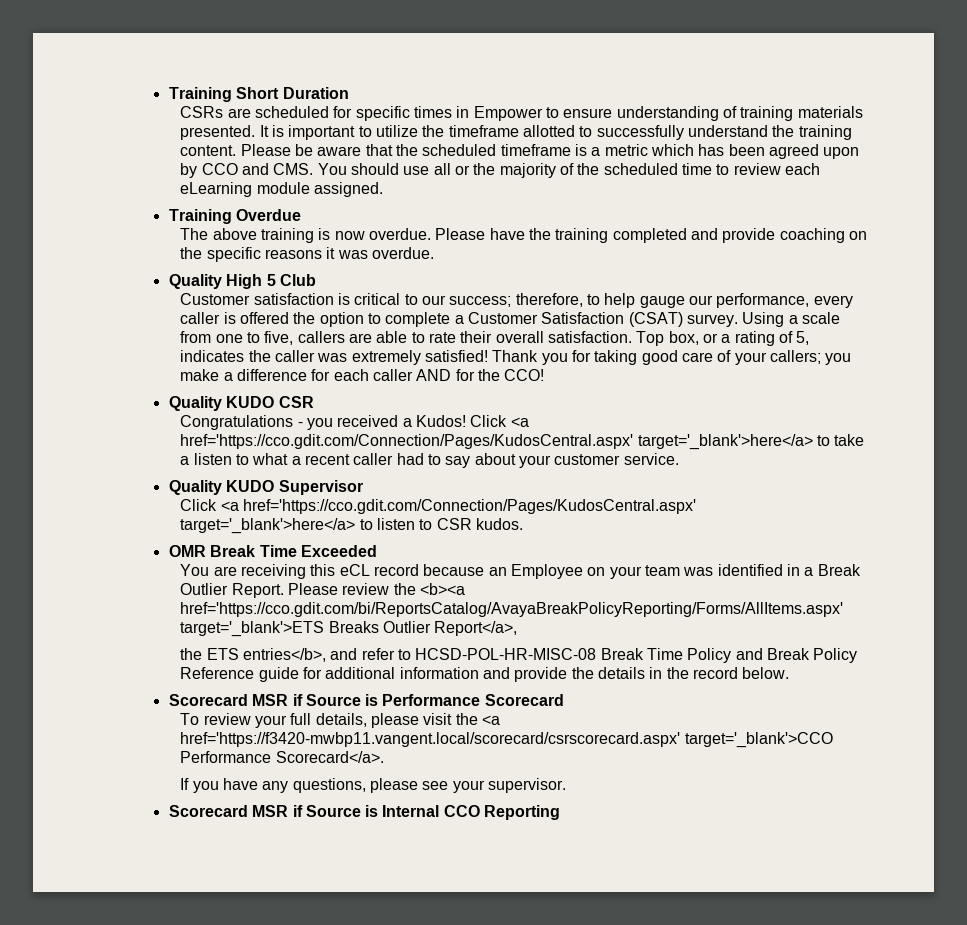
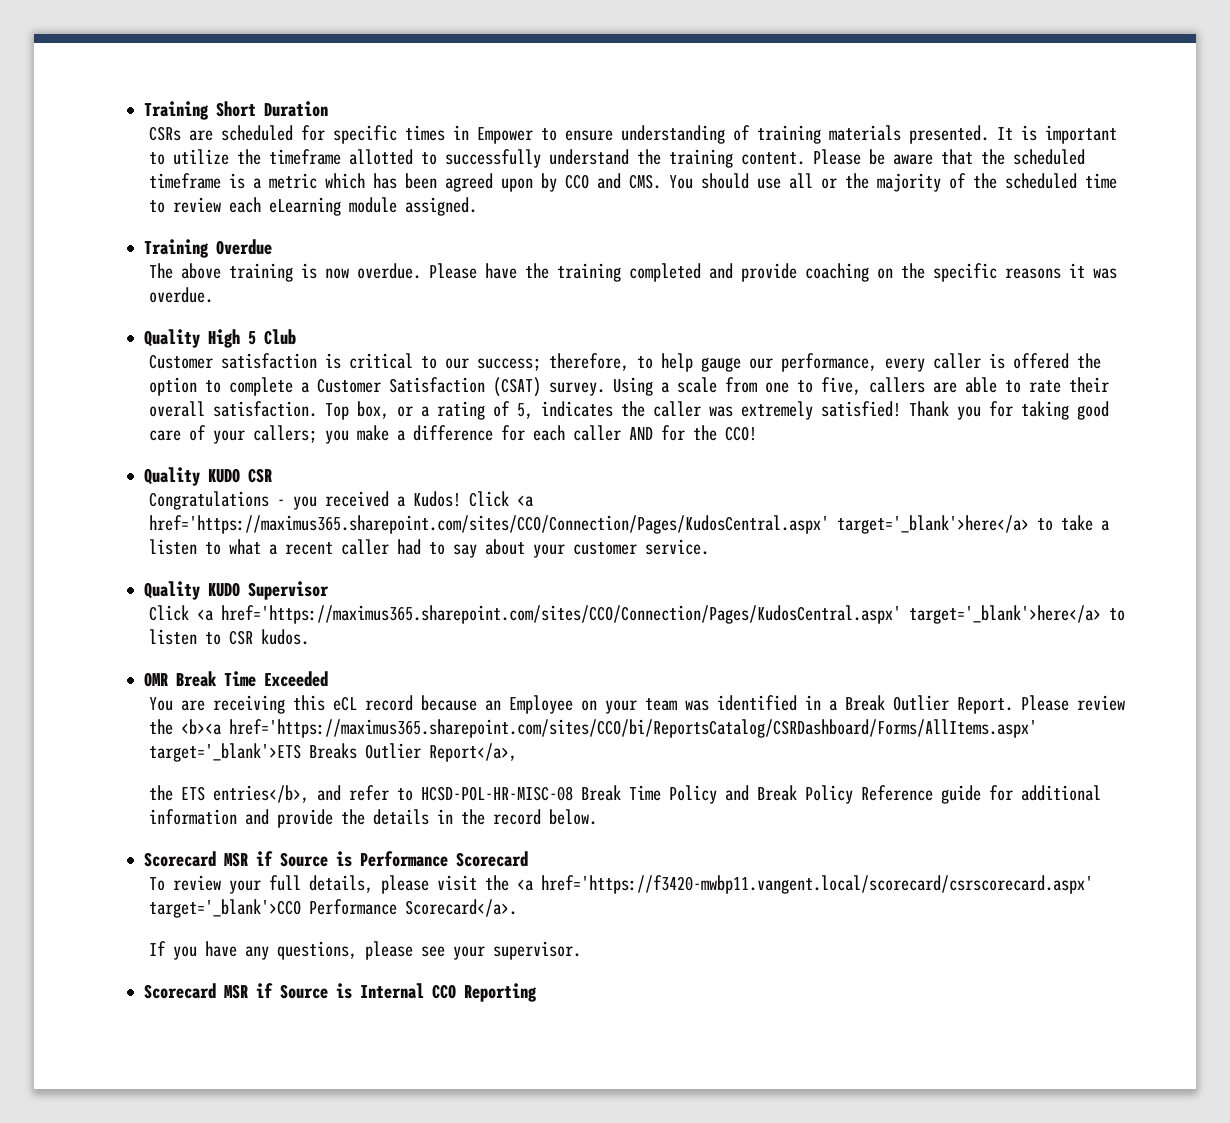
- Click <a href='https://cco.gdit.com/Connection/Pages/KudosCentral.aspx' target='_blank'>here</a> to take a listen to what a recent caller had to say about your customer service.
+ Click <a href='https://maximus365.sharepoint.com/sites/CCO/Connection/Pages/KudosCentral.aspx' target='_blank'>here</a> to take a listen to what a recent caller had to say about your customer service.
- Click <a href='https://cco.gdit.com/Connection/Pages/KudosCentral.aspx' target='_blank'>here</a> to listen to CSR kudos.
+ Click <a href='https://maximus365.sharepoint.com/sites/CCO/Connection/Pages/KudosCentral.aspx' target='_blank'>here</a> to listen to CSR kudos.
- Please review the <b><a href='https://cco.gdit.com/bi/ReportsCatalog/AvayaBreakPolicyReporting/Forms/AllItems.aspx' target='_blank'>ETS Breaks Outlier Report</a>,
+ Please review the <b><a href='https://maximus365.sharepoint.com/sites/CCO/bi/ReportsCatalog/CSRDashboard/Forms/AllItems.aspx' target='_blank'>ETS Breaks Outlier Report</a>,

